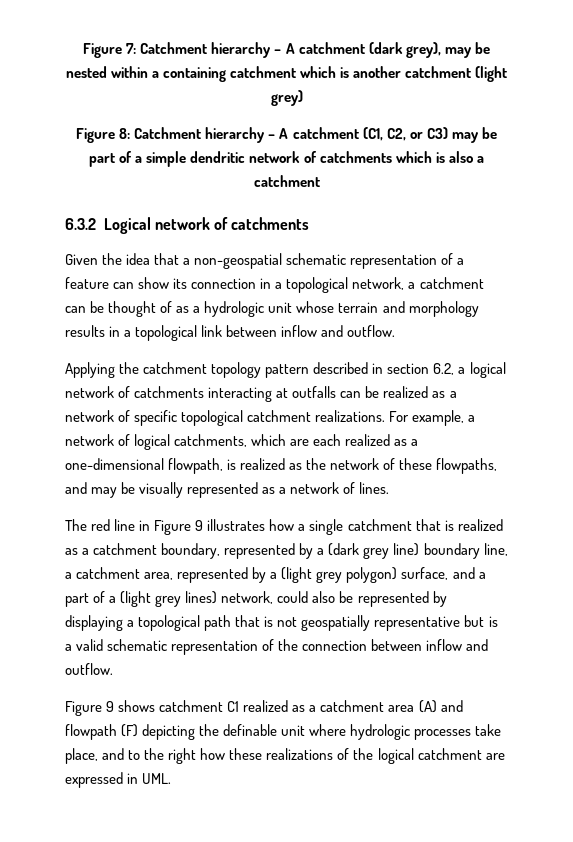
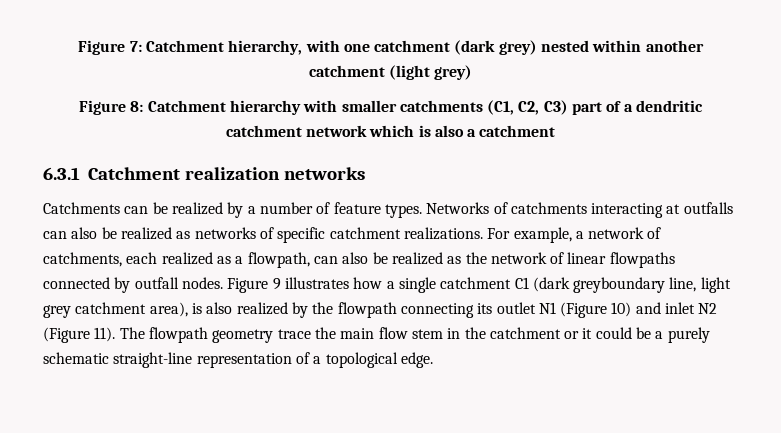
- Figure 7: Catchment hierarchy – A catchment (dark grey), may be nested within a containing catchment which is another catchment (light grey)
+ Figure 7: Catchment hierarchy, with one catchment (dark grey) nested within another catchment (light grey)
- Figure 8: Catchment hierarchy – A catchment (C1, C2, or C3) may be part of a simple dendritic network of catchments which is also a catchment
+ Figure 8: Catchment hierarchy with smaller catchments (C1, C2, C3) part of a dendritic catchment network which is also a catchment
- 6.3.2 Logical network of catchments
- Given the idea that a non-geospatial schematic representation of a feature can show its connection in a topological network, a catchment can be thought of as a hydrologic unit whose terrain and morphology results in a topological link between inflow and outflow.
- Applying the catchment topology pattern described in section 6.2, a logical network of catchments interacting at outfalls can be realized as a network of specific topological catchment realizations.
+ 6.3.1 Catchment realization networks
+ Catchments can be realized by a number of feature types. Networks of catchments interacting at outfalls can also be realized as networks of specific catchment realizations.
- For example, a network of logical catchments, which are each realized as a one-dimensional flowpath, is realized as the network of these flowpaths, and may be visually represented as a network of lines.
- The red line in Figure 9 illustrates how a single catchment that is realized as a catchment boundary, represented by a (dark grey line) boundary line, a catchment area, represented by a (light grey polygon) surface, and a part of a (light grey lines) network, could also be represented by displaying a topological path that is not geospatially representative but is a valid schematic representation of the connection between inflow and outflow.
- Figure 9 shows catchment C1 realized as a catchment area (A) and flowpath (F) depicting the definable unit where hydrologic processes take place, and to the right how these realizations of the logical catchment are expressed in UML.
+ For example, a network of catchments, each realized as a flowpath, can also be realized as the network of linear flowpaths connected by outfall nodes. Figure 9 illustrates how a single catchment C1 (dark greyboundary line, light grey catchment area), is also realized by the flowpath connecting its outlet N1 (Figure 10) and inlet N2 (Figure 11). The flowpath geometry trace the main flow stem in the catchment or it could be a purely schematic straight-line representation of a topological edge.

